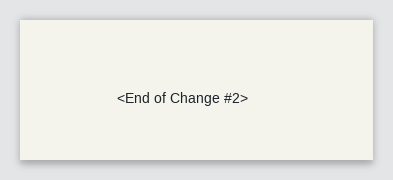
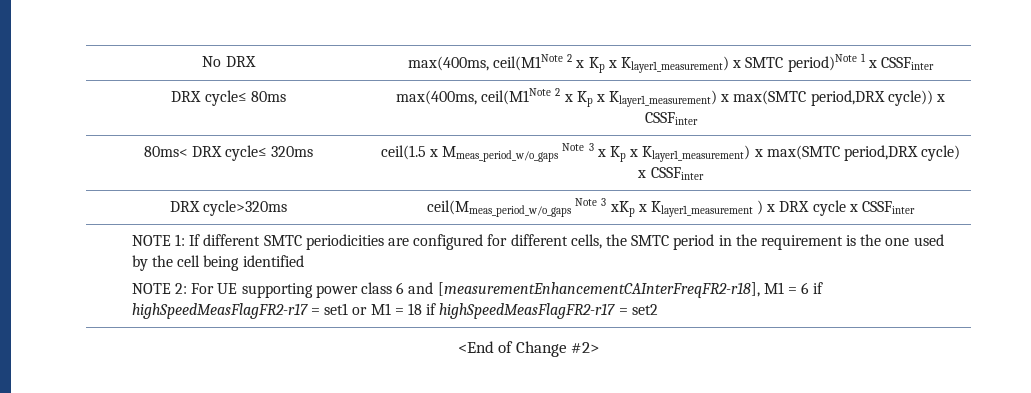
+ No DRX | max(400ms, ceil(M1Note 2 x Kp x Klayer1_measurement) x SMTC period)Note 1 x CSSFinter
+ DRX cycle≤ 80ms | max(400ms, ceil(M1Note 2 x Kp x Klayer1_measurement) x max(SMTC period,DRX cycle)) x CSSFinter
+ 80ms< DRX cycle≤ 320ms | ceil(1.5 x Mmeas_period_w/o_gaps Note 3 x Kp x Klayer1_measurement) x max(SMTC period,DRX cycle) x CSSFinter
+ DRX cycle>320ms | ceil(Mmeas_period_w/o_gaps Note 3 xKp x Klayer1_measurement ) x DRX cycle x CSSFinter
+ NOTE 1: If different SMTC periodicities are configured for different cells, the SMTC period in the requirement is the one used by the cell being identified
+ NOTE 2: For UE supporting power class 6 and [measurementEnhancementCAInterFreqFR2-r18], M1 = 6 if highSpeedMeasFlagFR2-r17 = set1 or M1 = 18 if highSpeedMeasFlagFR2-r17 = set2

